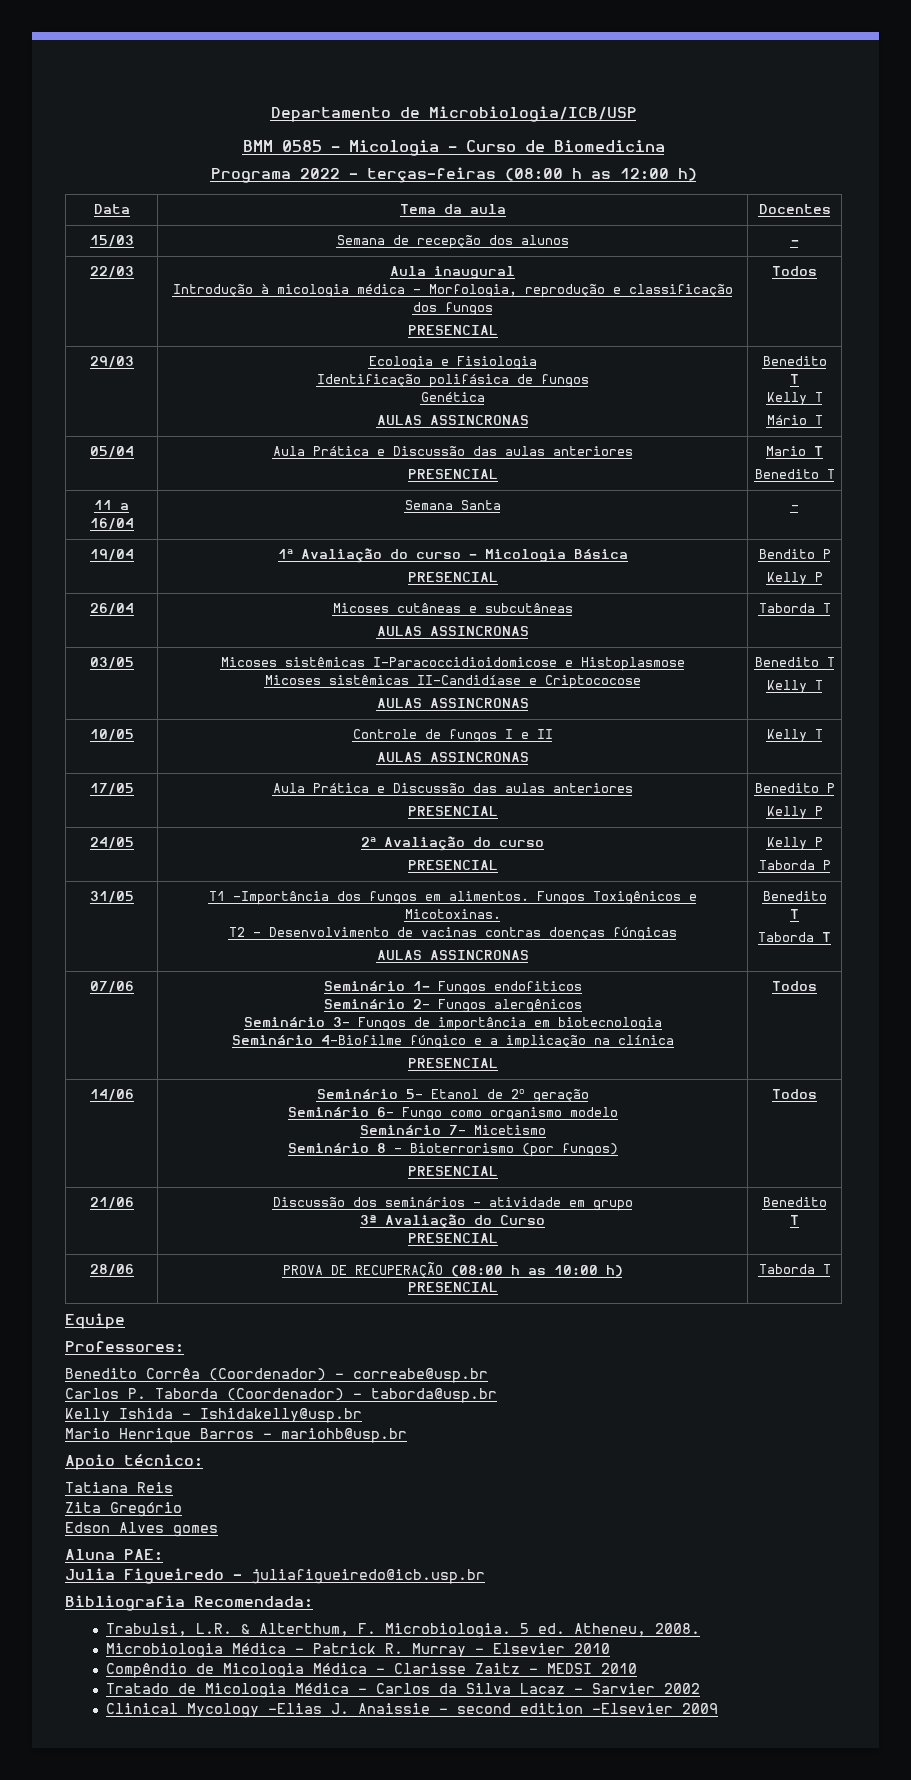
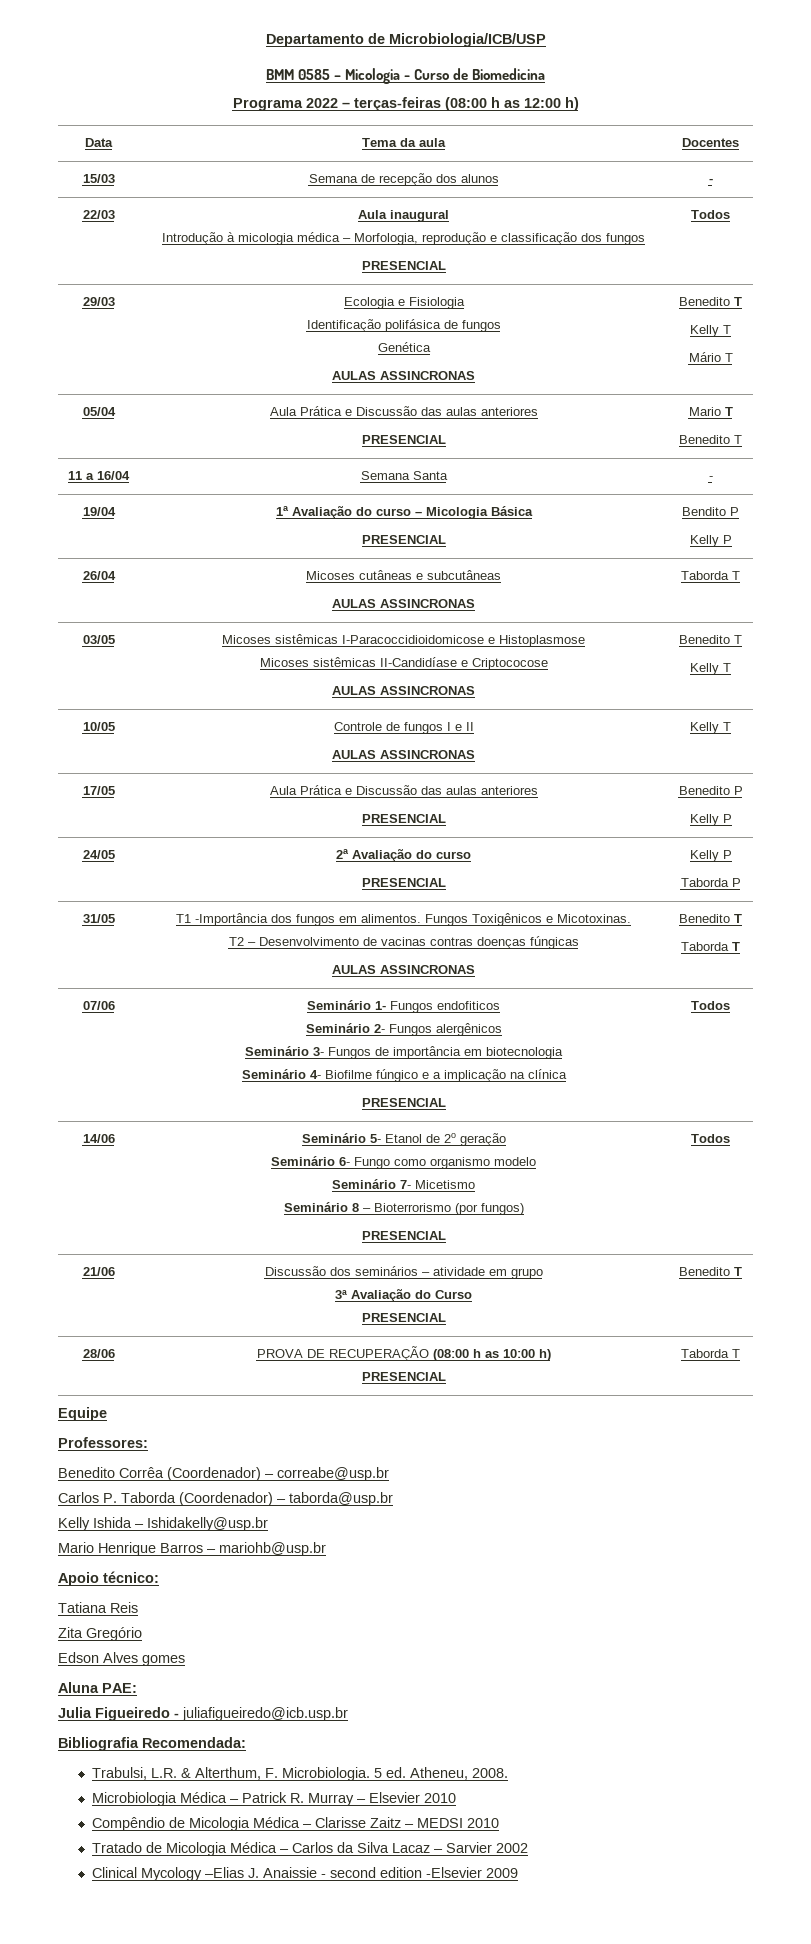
  07/06 | Seminário 1- Fungos endofiticos
  Seminário 2- Fungos alergênicos
  Seminário 3- Fungos de importância em biotecnologia
- Seminário 4-Biofilme fúngico e a implicação na clínica
+ Seminário 4- Biofilme fúngico e a implicação na clínica

